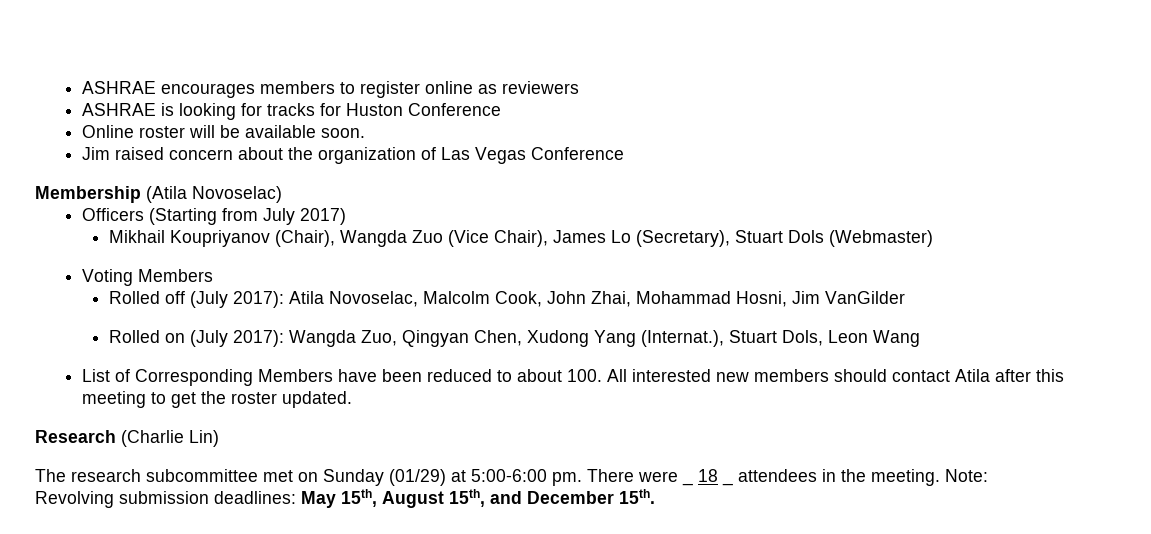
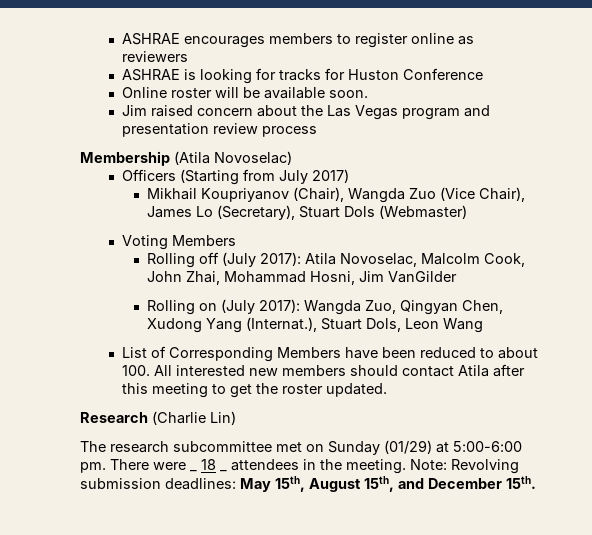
- Jim raised concern about the organization of Las Vegas Conference
+ Jim raised concern about the Las Vegas program and presentation review process
- Rolled off (July 2017): Atila Novoselac, Malcolm Cook, John Zhai, Mohammad Hosni, Jim VanGilder
+ Rolling off (July 2017): Atila Novoselac, Malcolm Cook, John Zhai, Mohammad Hosni, Jim VanGilder
- Rolled on (July 2017): Wangda Zuo, Qingyan Chen, Xudong Yang (Internat.), Stuart Dols, Leon Wang
+ Rolling on (July 2017): Wangda Zuo, Qingyan Chen, Xudong Yang (Internat.), Stuart Dols, Leon Wang

